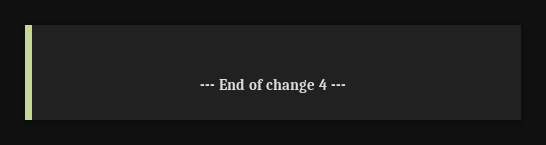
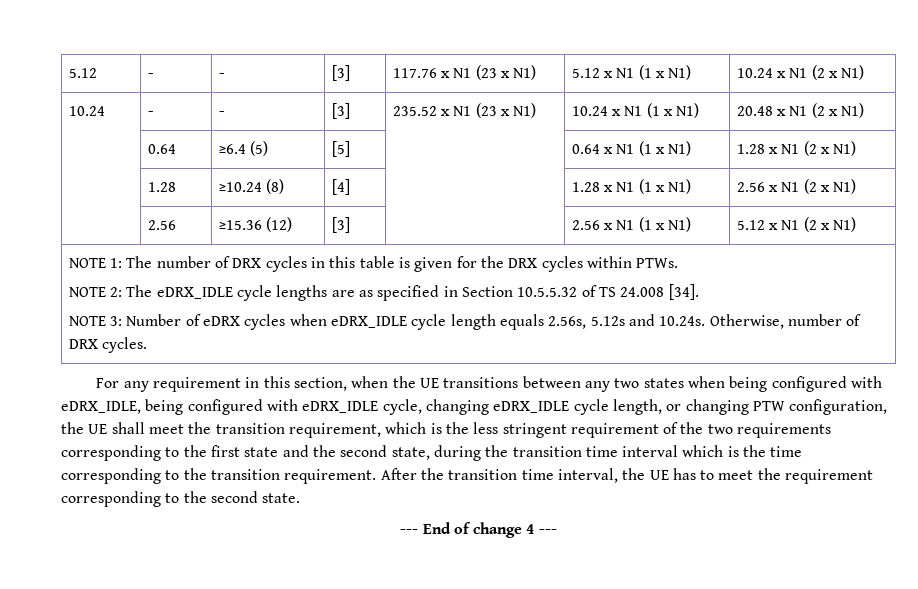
+ 5.12 | - | - | [3] | 117.76 x N1 (23 x N1) | 5.12 x N1 (1 x N1) | 10.24 x N1 (2 x N1)
+ 10.24 | - | - | [3] | 235.52 x N1 (23 x N1) | 10.24 x N1 (1 x N1) | 20.48 x N1 (2 x N1)
+ | 0.64 | ≥6.4 (5) | [5] | | 0.64 x N1 (1 x N1) | 1.28 x N1 (2 x N1)
+ | 1.28 | ≥10.24 (8) | [4] | | 1.28 x N1 (1 x N1) | 2.56 x N1 (2 x N1)
+ | 2.56 | ≥15.36 (12) | [3] | | 2.56 x N1 (1 x N1) | 5.12 x N1 (2 x N1)
+ NOTE 1: The number of DRX cycles in this table is given for the DRX cycles within PTWs.
+ NOTE 2: The eDRX_IDLE cycle lengths are as specified in Section 10.5.5.32 of TS 24.008 [34].
+ NOTE 3: Number of eDRX cycles when eDRX_IDLE cycle length equals 2.56s, 5.12s and 10.24s. Otherwise, number of DRX cycles.
+ For any requirement in this section, when the UE transitions between any two states when being configured with eDRX_IDLE, being configured with eDRX_IDLE cycle, changing eDRX_IDLE cycle length, or changing PTW configuration, the UE shall meet the transition requirement, which is the less stringent requirement of the two requirements corresponding to the first state and the second state, during the transition time interval which is the time corresponding to the transition requirement. After the transition time interval, the UE has to meet the requirement corresponding to the second state.

